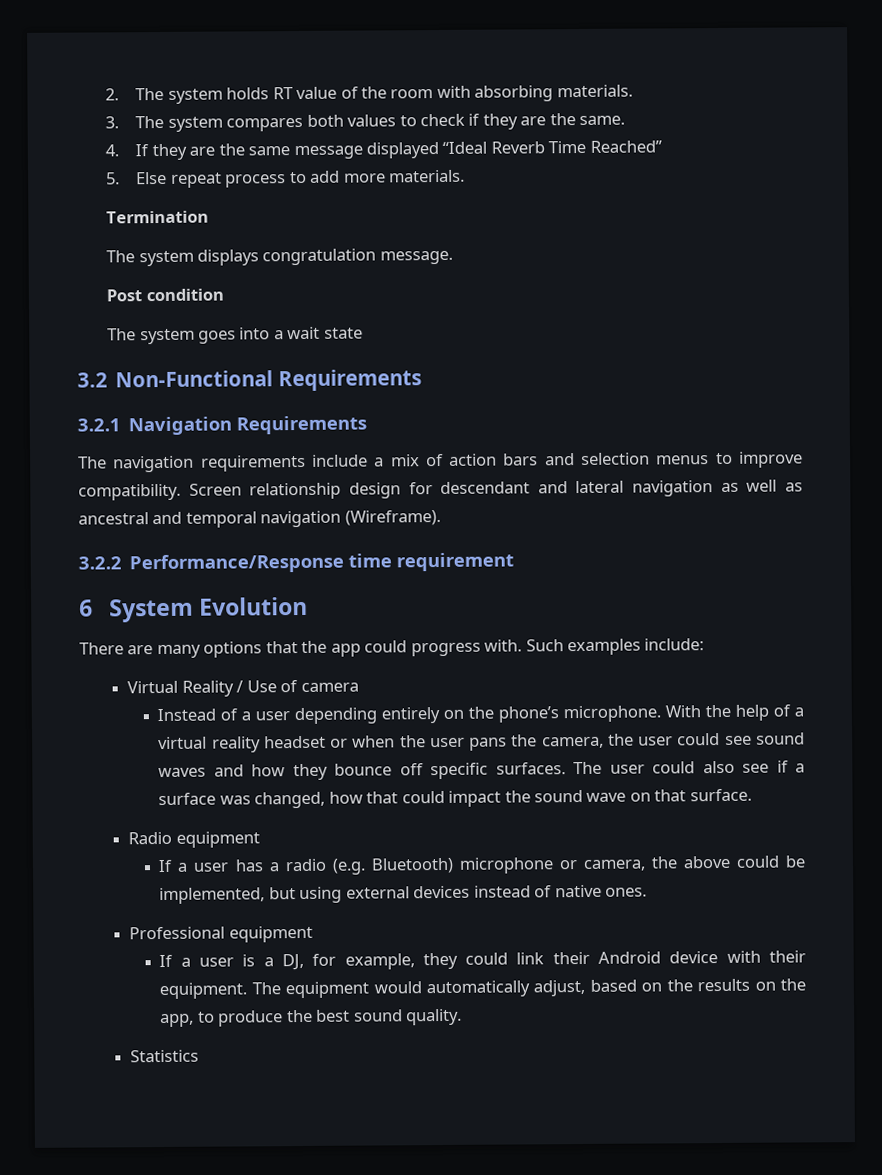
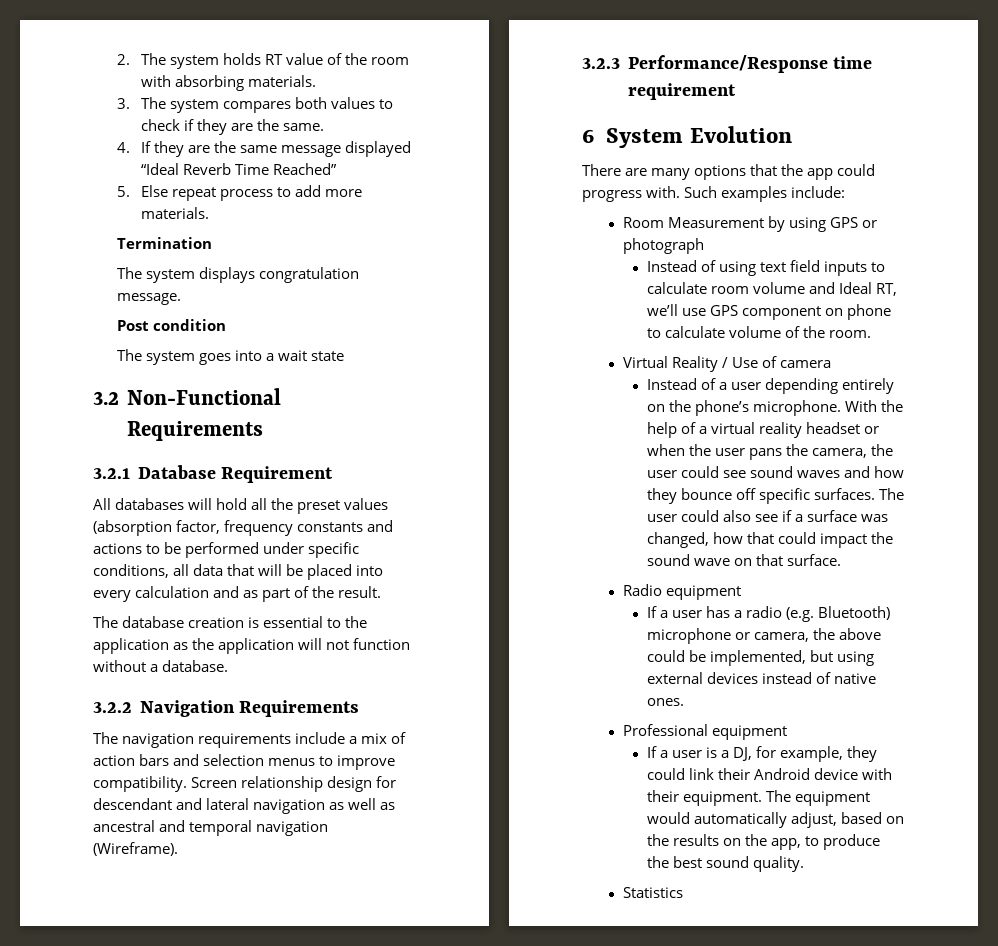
- 3.2.1 Navigation Requirements
+ 3.2.1 Database Requirement
+ All databases will hold all the preset values (absorption factor, frequency constants and actions to be performed under specific conditions, all data that will be placed into every calculation and as part of the result.
+ The database creation is essential to the application as the application will not function without a database.
+ 3.2.2 Navigation Requirements
- 3.2.2 Performance/Response time requirement
+ 3.2.3 Performance/Response time requirement
+ Room Measurement by using GPS or photograph
+ Instead of using text field inputs to calculate room volume and Ideal RT, we’ll use GPS component on phone to calculate volume of the room.

